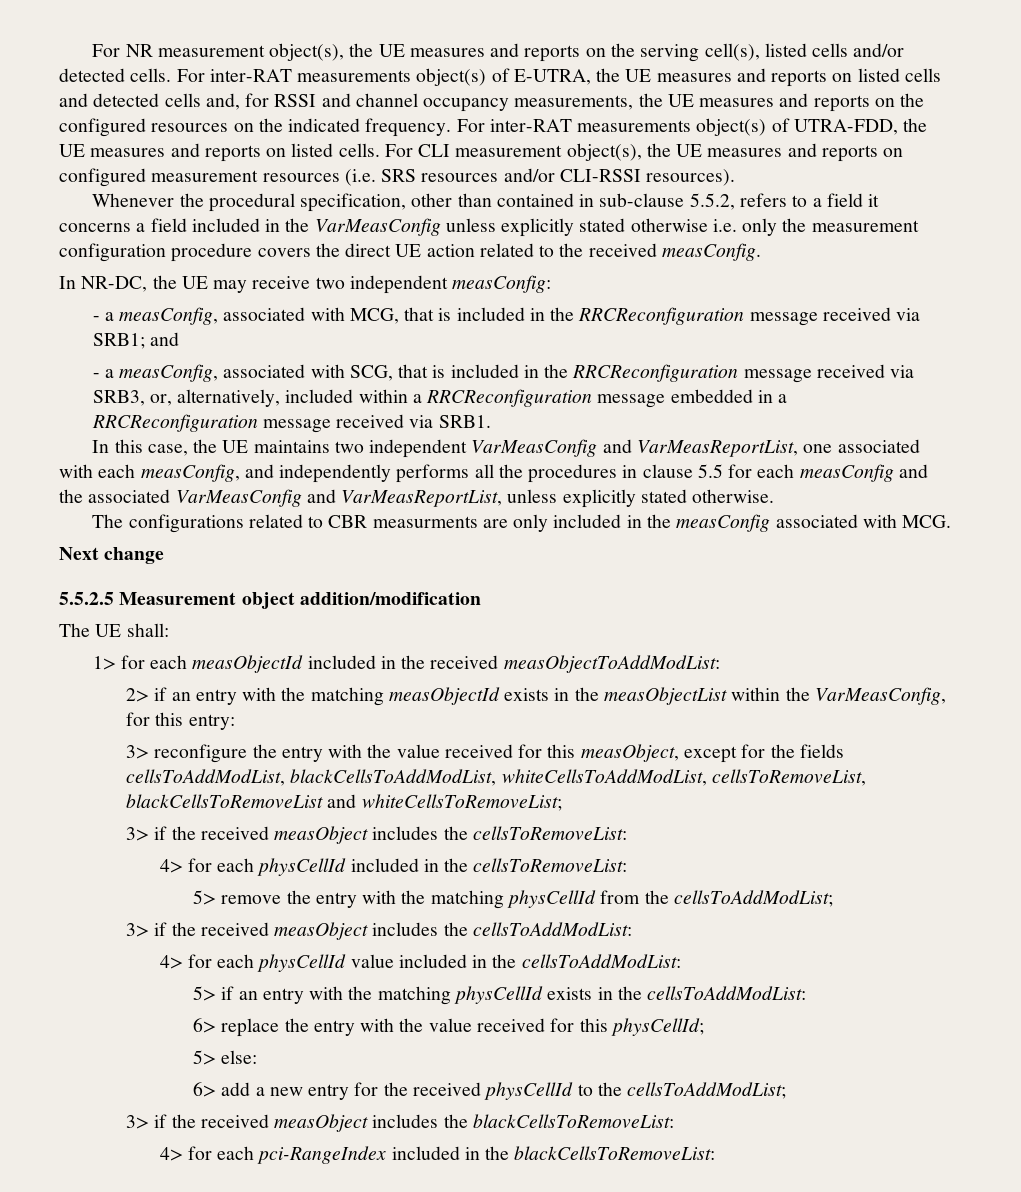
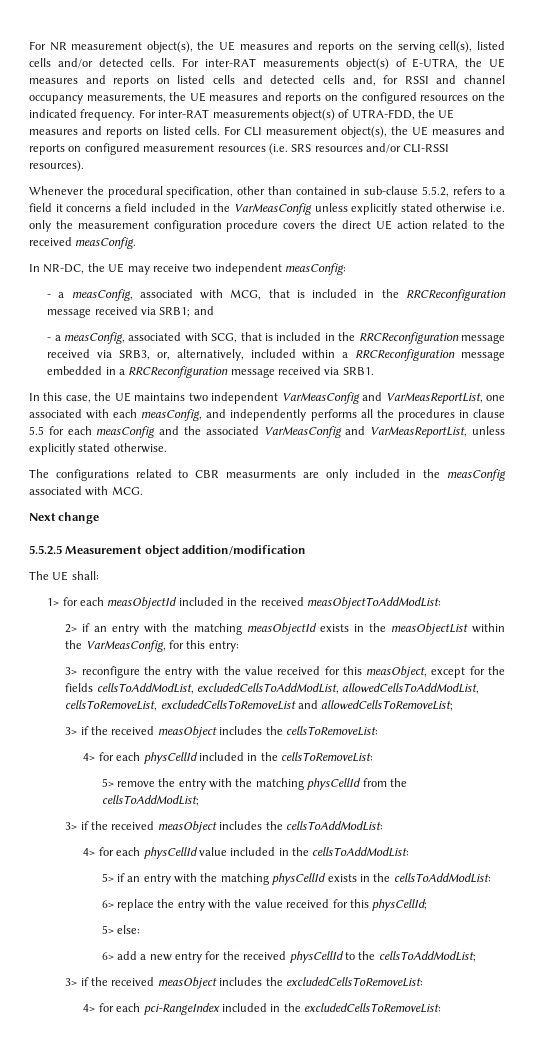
- 3> reconfigure the entry with the value received for this measObject, except for the fields cellsToAddModList, blackCellsToAddModList, whiteCellsToAddModList, cellsToRemoveList, blackCellsToRemoveList and whiteCellsToRemoveList;
+ 3> reconfigure the entry with the value received for this measObject, except for the fields cellsToAddModList, excludedCellsToAddModList, allowedCellsToAddModList, cellsToRemoveList, excludedCellsToRemoveList and allowedCellsToRemoveList;
- 3> if the received measObject includes the blackCellsToRemoveList:
+ 3> if the received measObject includes the excludedCellsToRemoveList:
- 4> for each pci-RangeIndex included in the blackCellsToRemoveList:
+ 4> for each pci-RangeIndex included in the excludedCellsToRemoveList:

